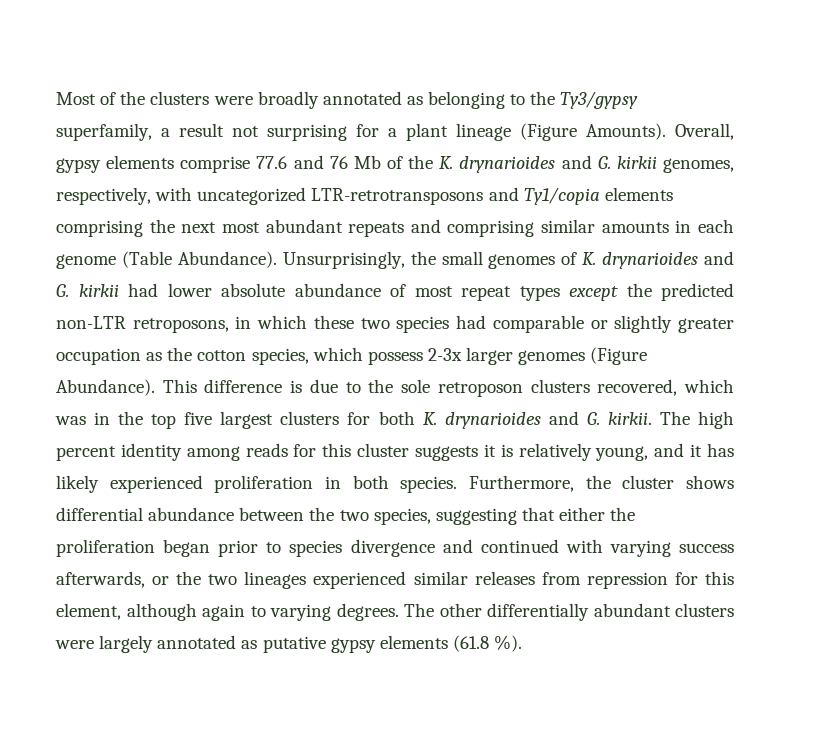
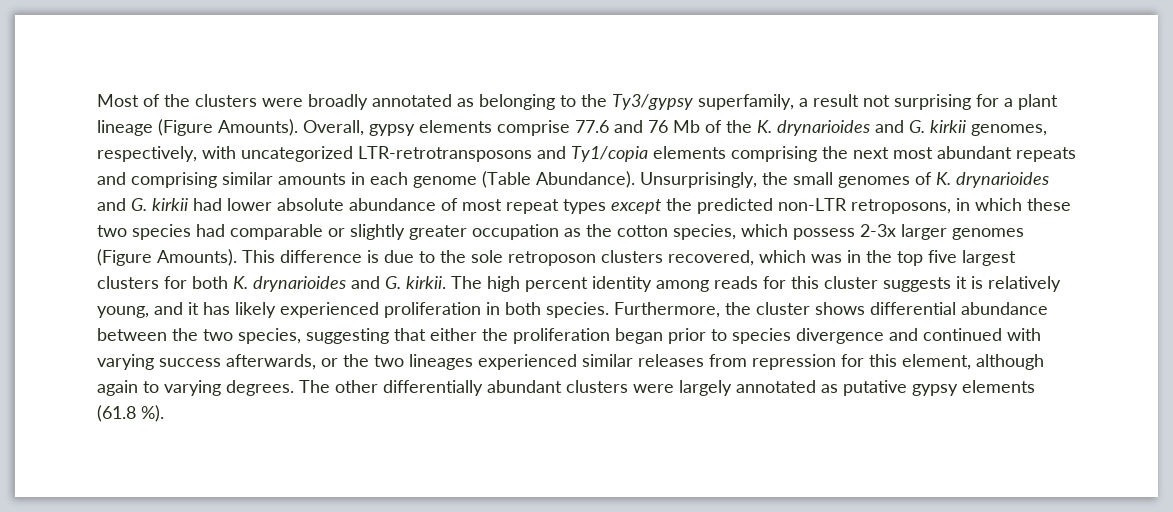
- Unsurprisingly, the small genomes of K. drynarioides and G. kirkii had lower absolute abundance of most repeat types except the predicted non-LTR retroposons, in which these two species had comparable or slightly greater occupation as the cotton species, which possess 2-3x larger genomes (Figure Abundance).
+ Unsurprisingly, the small genomes of K. drynarioides and G. kirkii had lower absolute abundance of most repeat types except the predicted non-LTR retroposons, in which these two species had comparable or slightly greater occupation as the cotton species, which possess 2-3x larger genomes (Figure Amounts).

